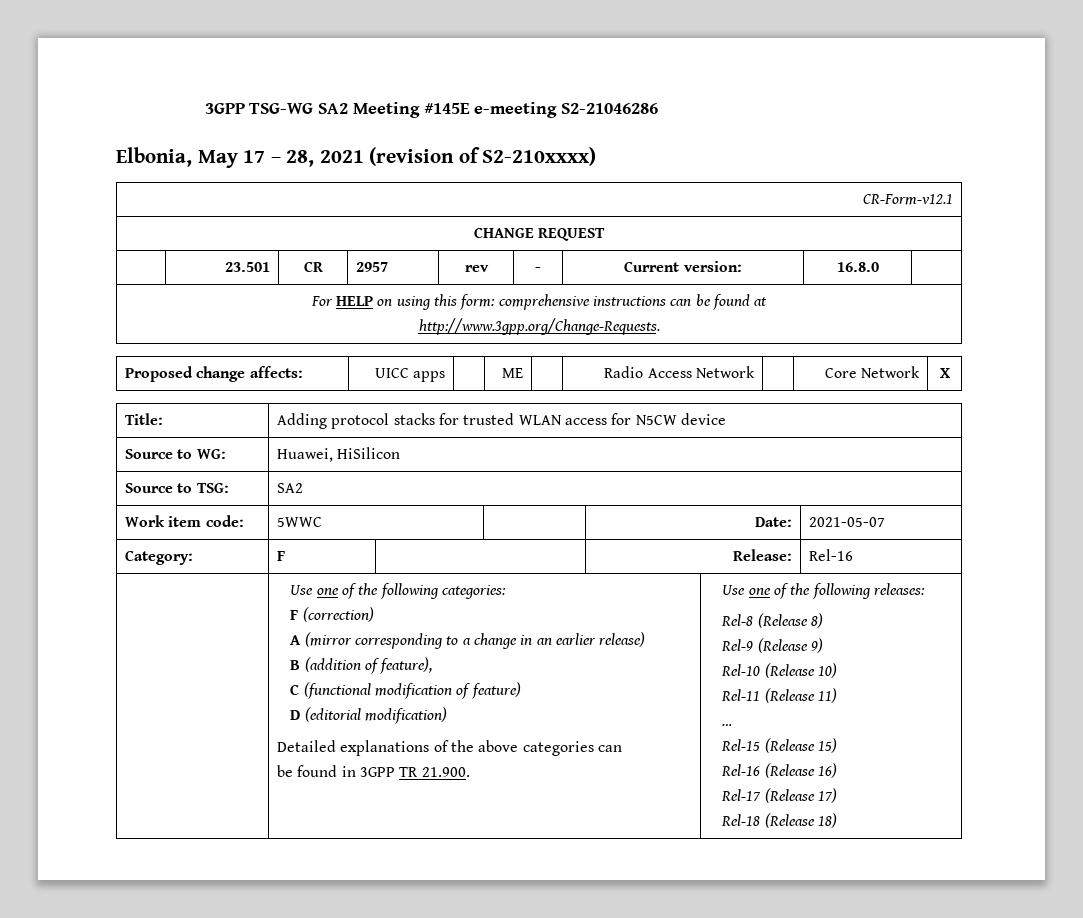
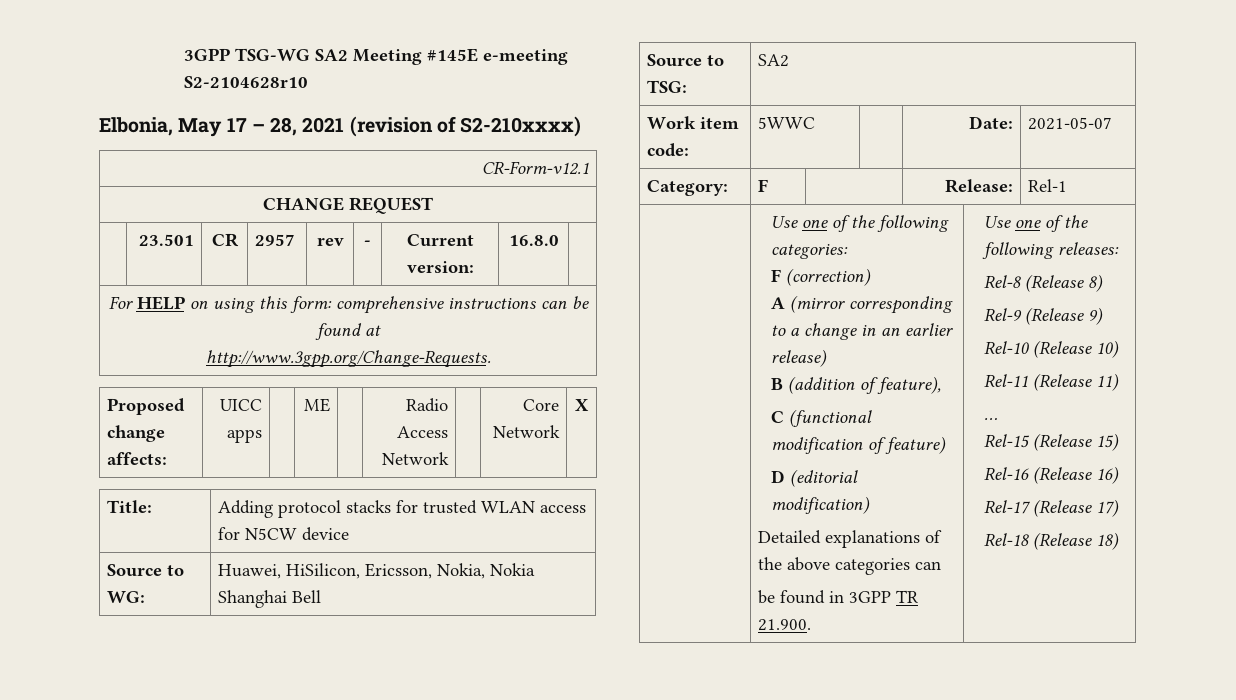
- 3GPP TSG-WG SA2 Meeting #145E e-meeting S2-21046286
+ 3GPP TSG-WG SA2 Meeting #145E e-meeting S2-2104628r10
- Source to WG: | Huawei, HiSilicon
+ Source to WG: | Huawei, HiSilicon, Ericsson, Nokia, Nokia Shanghai Bell
- Category: | F | | Release: | Rel-16
+ Category: | F | | Release: | Rel-1

